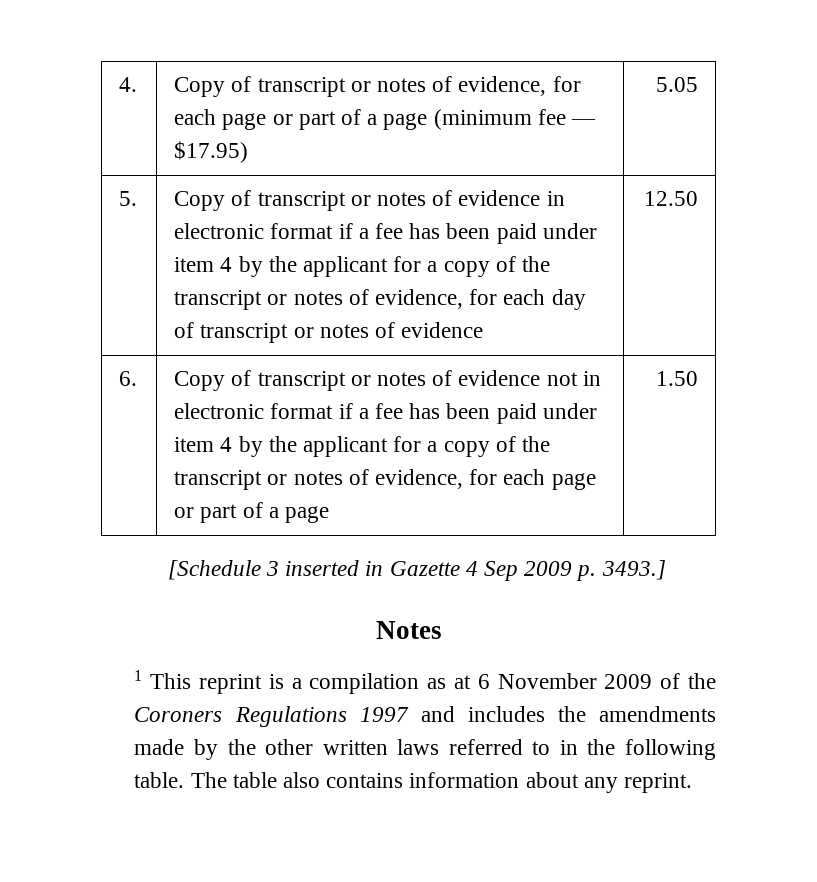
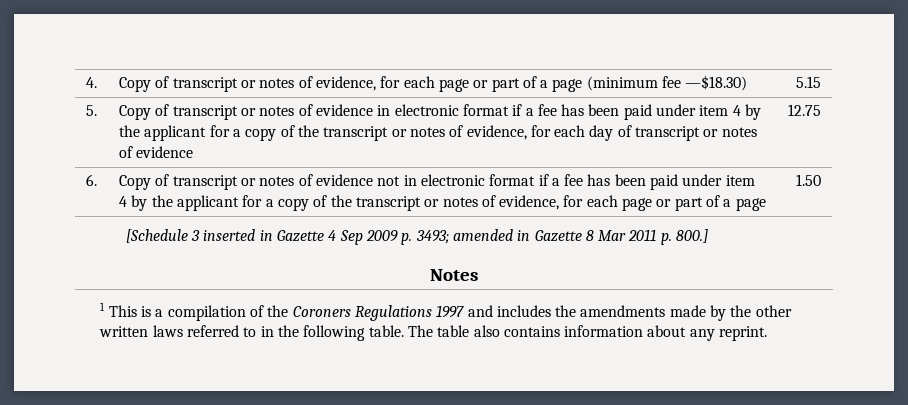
- 4. | Copy of transcript or notes of evidence, for each page or part of a page (minimum fee — $17.95) | 5.05
+ 4. | Copy of transcript or notes of evidence, for each page or part of a page (minimum fee —$18.30) | 5.15
- 12.50
+ 12.75
- [Schedule 3 inserted in Gazette 4 Sep 2009 p. 3493.]
+ [Schedule 3 inserted in Gazette 4 Sep 2009 p. 3493; amended in Gazette 8 Mar 2011 p. 800.]
- 1 This reprint is a compilation as at 6 November 2009 of the Coroners Regulations 1997 and includes the amendments made by the other written laws referred to in the following table.
+ 1 This is a compilation of the Coroners Regulations 1997 and includes the amendments made by the other written laws referred to in the following table.

